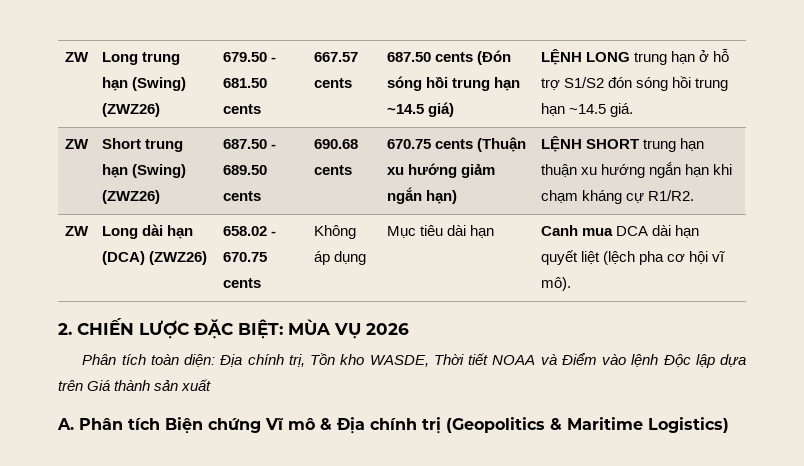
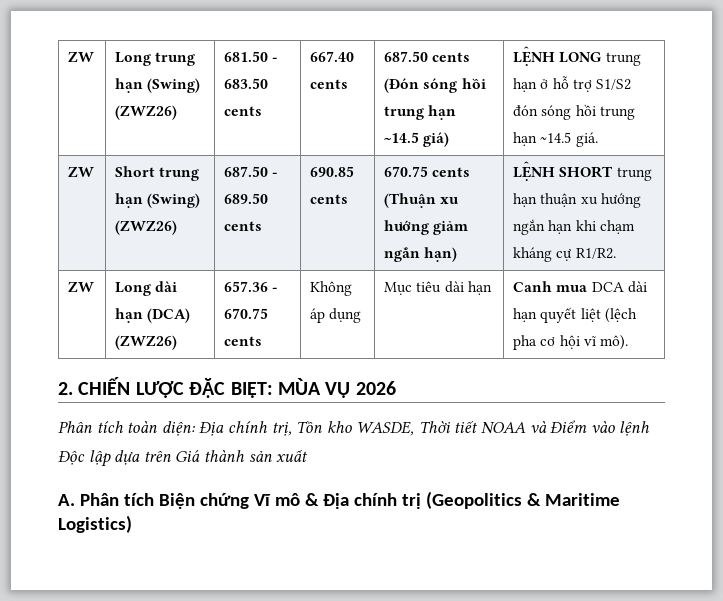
- ZW | Long trung hạn (Swing) (ZWZ26) | 679.50 - 681.50 cents | 667.57 cents | 687.50 cents (Đón sóng hồi trung hạn ~14.5 giá) | LỆNH LONG trung hạn ở hỗ trợ S1/S2 đón sóng hồi trung hạn ~14.5 giá.
+ ZW | Long trung hạn (Swing) (ZWZ26) | 681.50 - 683.50 cents | 667.40 cents | 687.50 cents (Đón sóng hồi trung hạn ~14.5 giá) | LỆNH LONG trung hạn ở hỗ trợ S1/S2 đón sóng hồi trung hạn ~14.5 giá.
- ZW | Short trung hạn (Swing) (ZWZ26) | 687.50 - 689.50 cents | 690.68 cents | 670.75 cents (Thuận xu hướng giảm ngắn hạn) | LỆNH SHORT trung hạn thuận xu hướng ngắn hạn khi chạm kháng cự R1/R2.
+ ZW | Short trung hạn (Swing) (ZWZ26) | 687.50 - 689.50 cents | 690.85 cents | 670.75 cents (Thuận xu hướng giảm ngắn hạn) | LỆNH SHORT trung hạn thuận xu hướng ngắn hạn khi chạm kháng cự R1/R2.
- ZW | Long dài hạn (DCA) (ZWZ26) | 658.02 - 670.75 cents | Không áp dụng | Mục tiêu dài hạn | Canh mua DCA dài hạn quyết liệt (lệch pha cơ hội vĩ mô).
+ ZW | Long dài hạn (DCA) (ZWZ26) | 657.36 - 670.75 cents | Không áp dụng | Mục tiêu dài hạn | Canh mua DCA dài hạn quyết liệt (lệch pha cơ hội vĩ mô).

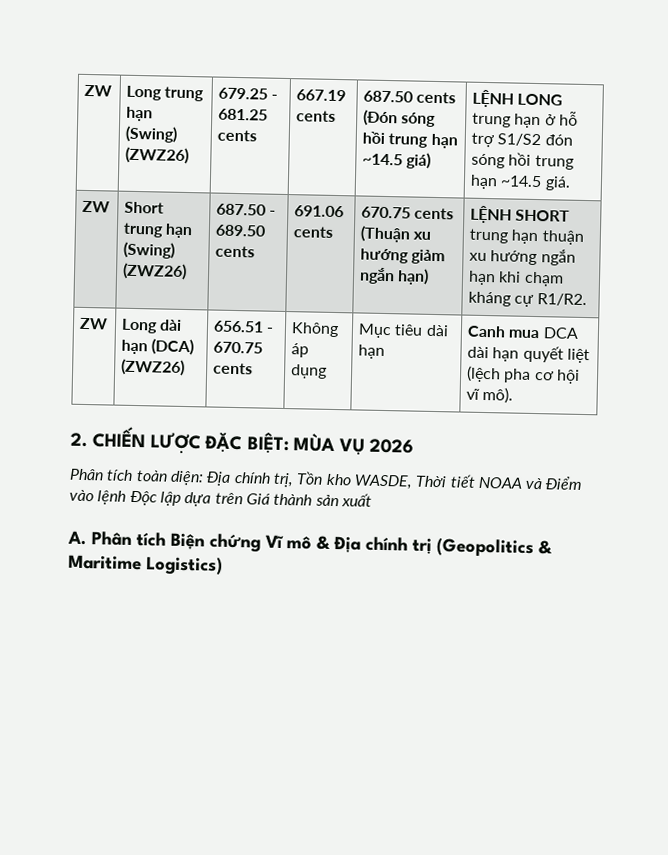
- ZW | Long trung hạn (Swing) (ZWZ26) | 681.50 - 683.50 cents | 667.40 cents | 687.50 cents (Đón sóng hồi trung hạn ~14.5 giá) | LỆNH LONG trung hạn ở hỗ trợ S1/S2 đón sóng hồi trung hạn ~14.5 giá.
+ ZW | Long trung hạn (Swing) (ZWZ26) | 679.25 - 681.25 cents | 667.19 cents | 687.50 cents (Đón sóng hồi trung hạn ~14.5 giá) | LỆNH LONG trung hạn ở hỗ trợ S1/S2 đón sóng hồi trung hạn ~14.5 giá.
- ZW | Short trung hạn (Swing) (ZWZ26) | 687.50 - 689.50 cents | 690.85 cents | 670.75 cents (Thuận xu hướng giảm ngắn hạn) | LỆNH SHORT trung hạn thuận xu hướng ngắn hạn khi chạm kháng cự R1/R2.
+ ZW | Short trung hạn (Swing) (ZWZ26) | 687.50 - 689.50 cents | 691.06 cents | 670.75 cents (Thuận xu hướng giảm ngắn hạn) | LỆNH SHORT trung hạn thuận xu hướng ngắn hạn khi chạm kháng cự R1/R2.
- ZW | Long dài hạn (DCA) (ZWZ26) | 657.36 - 670.75 cents | Không áp dụng | Mục tiêu dài hạn | Canh mua DCA dài hạn quyết liệt (lệch pha cơ hội vĩ mô).
+ ZW | Long dài hạn (DCA) (ZWZ26) | 656.51 - 670.75 cents | Không áp dụng | Mục tiêu dài hạn | Canh mua DCA dài hạn quyết liệt (lệch pha cơ hội vĩ mô).

